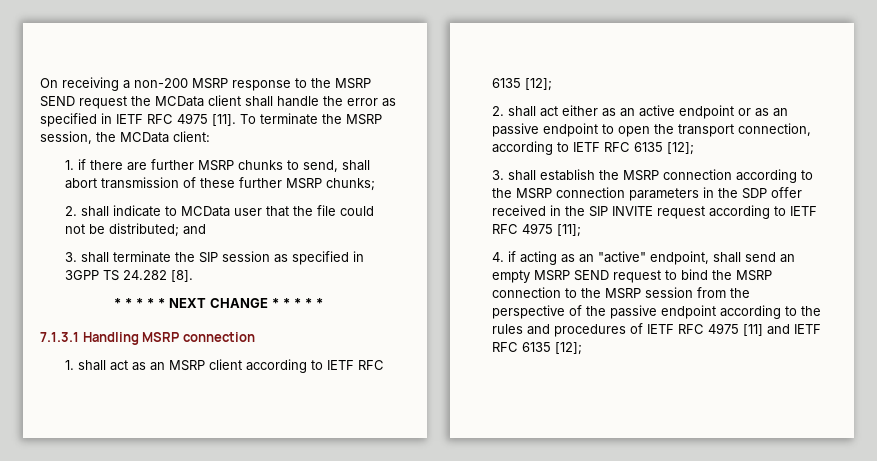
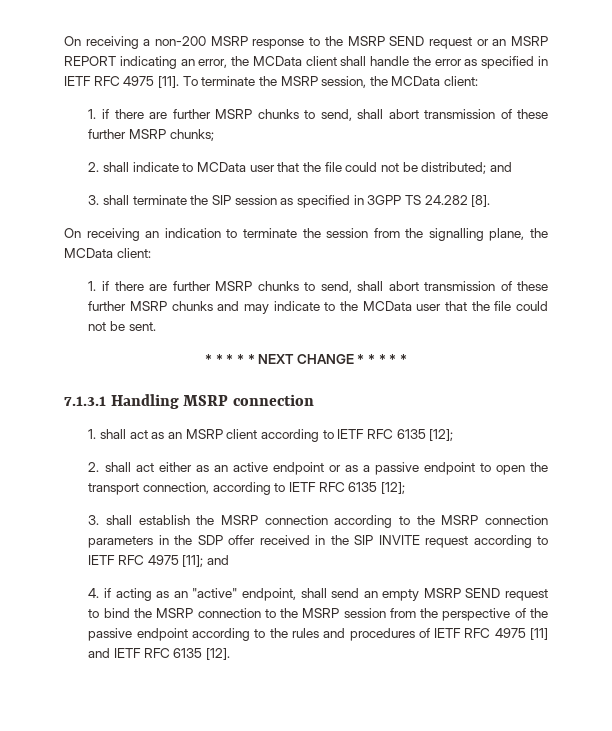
- On receiving a non-200 MSRP response to the MSRP SEND request the MCData client shall handle the error as specified in IETF RFC 4975 [11].
+ On receiving a non-200 MSRP response to the MSRP SEND request or an MSRP REPORT indicating an error, the MCData client shall handle the error as specified in IETF RFC 4975 [11].
+ On receiving an indication to terminate the session from the signalling plane, the MCData client:
+ 1. if there are further MSRP chunks to send, shall abort transmission of these further MSRP chunks and may indicate to the MCData user that the file could not be sent.
- 2. shall act either as an active endpoint or as an passive endpoint to open the transport connection, according to IETF RFC 6135 [12];
+ 2. shall act either as an active endpoint or as a passive endpoint to open the transport connection, according to IETF RFC 6135 [12];
- 3. shall establish the MSRP connection according to the MSRP connection parameters in the SDP offer received in the SIP INVITE request according to IETF RFC 4975 [11];
+ 3. shall establish the MSRP connection according to the MSRP connection parameters in the SDP offer received in the SIP INVITE request according to IETF RFC 4975 [11]; and
- 4. if acting as an "active" endpoint, shall send an empty MSRP SEND request to bind the MSRP connection to the MSRP session from the perspective of the passive endpoint according to the rules and procedures of IETF RFC 4975 [11] and IETF RFC 6135 [12];
+ 4. if acting as an "active" endpoint, shall send an empty MSRP SEND request to bind the MSRP connection to the MSRP session from the perspective of the passive endpoint according to the rules and procedures of IETF RFC 4975 [11] and IETF RFC 6135 [12].

